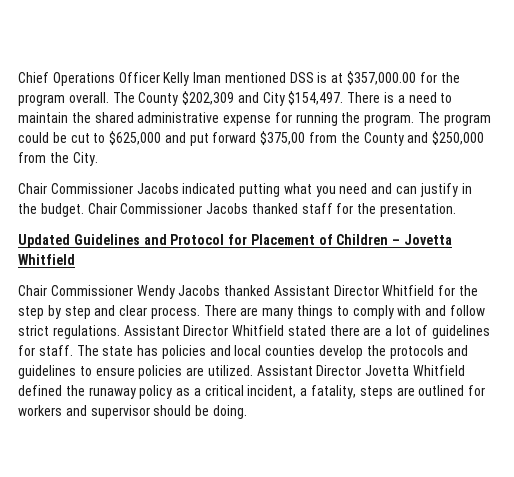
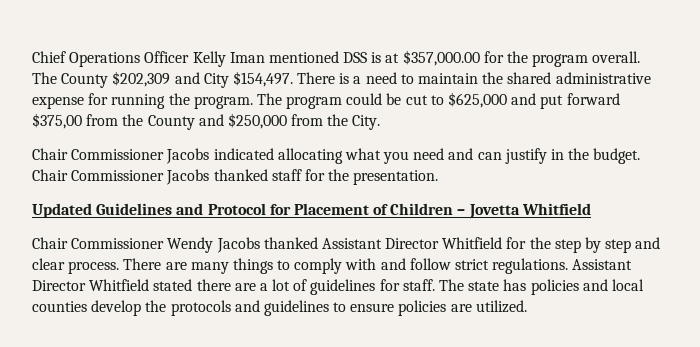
- Chair Commissioner Jacobs indicated putting what you need and can justify in the budget.
+ Chair Commissioner Jacobs indicated allocating what you need and can justify in the budget.
- Assistant Director Jovetta Whitfield defined the runaway policy as a critical incident, a fatality, steps are outlined for workers and supervisor should be doing.

